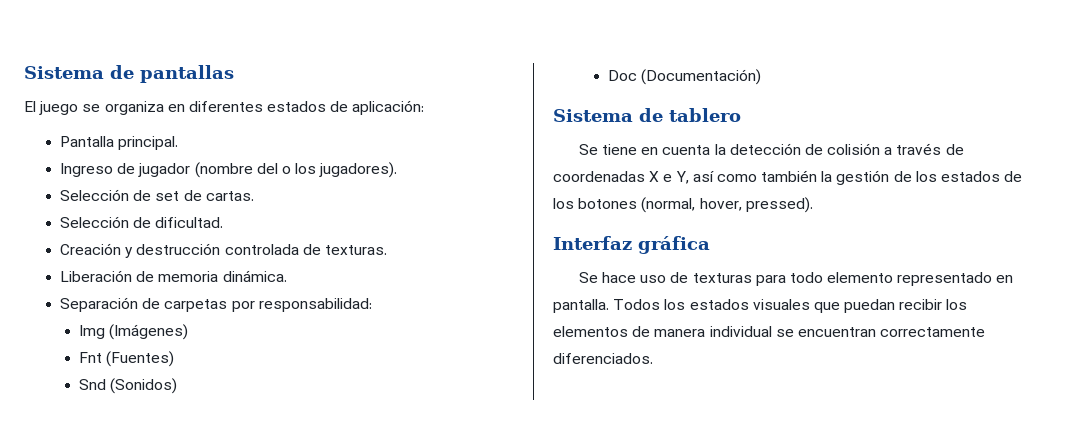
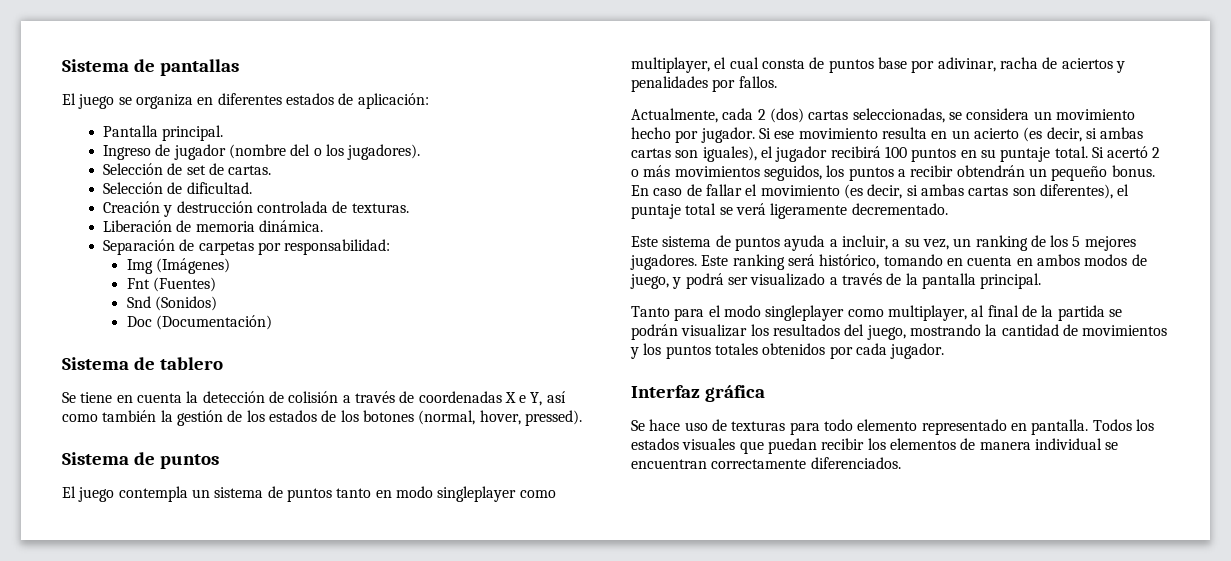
+ Sistema de puntos
+ El juego contempla un sistema de puntos tanto en modo singleplayer como multiplayer, el cual consta de puntos base por adivinar, racha de aciertos y penalidades por fallos.
+ Actualmente, cada 2 (dos) cartas seleccionadas, se considera un movimiento hecho por jugador. Si ese movimiento resulta en un acierto (es decir, si ambas cartas son iguales), el jugador recibirá 100 puntos en su puntaje total. Si acertó 2 o más movimientos seguidos, los puntos a recibir obtendrán un pequeño bonus. En caso de fallar el movimiento (es decir, si ambas cartas son diferentes), el puntaje total se verá ligeramente decrementado.
+ Este sistema de puntos ayuda a incluir, a su vez, un ranking de los 5 mejores jugadores. Este ranking será histórico, tomando en cuenta en ambos modos de juego, y podrá ser visualizado a través de la pantalla principal.
+ Tanto para el modo singleplayer como multiplayer, al final de la partida se podrán visualizar los resultados del juego, mostrando la cantidad de movimientos y los puntos totales obtenidos por cada jugador.

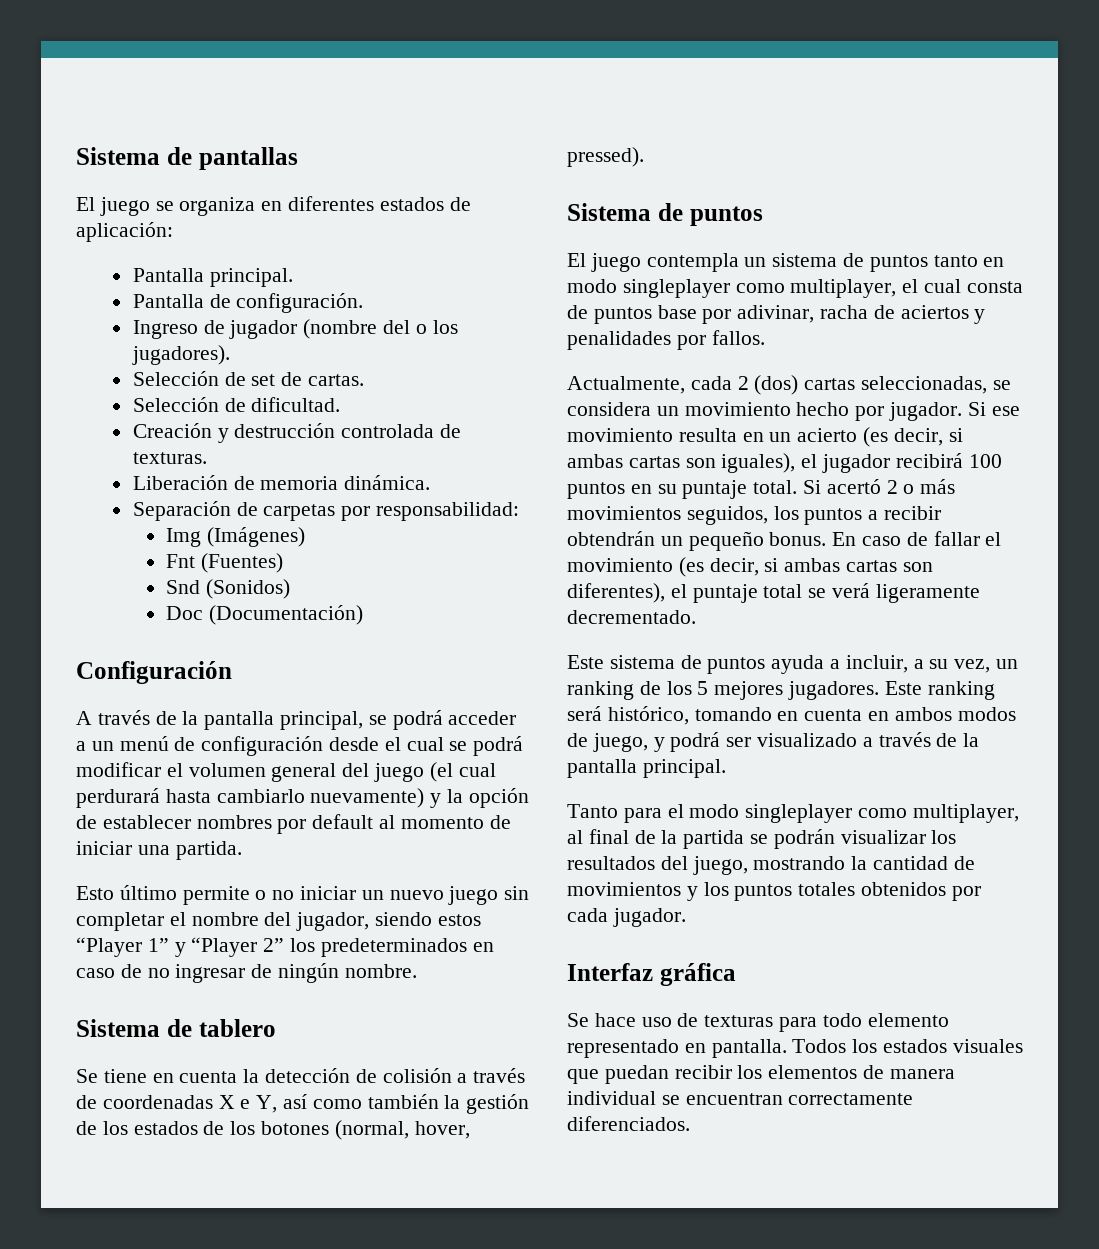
+ Pantalla de configuración.
+ Configuración
+ A través de la pantalla principal, se podrá acceder a un menú de configuración desde el cual se podrá modificar el volumen general del juego (el cual perdurará hasta cambiarlo nuevamente) y la opción de establecer nombres por default al momento de iniciar una partida.
+ Esto último permite o no iniciar un nuevo juego sin completar el nombre del jugador, siendo estos “Player 1” y “Player 2” los predeterminados en caso de no ingresar de ningún nombre.

